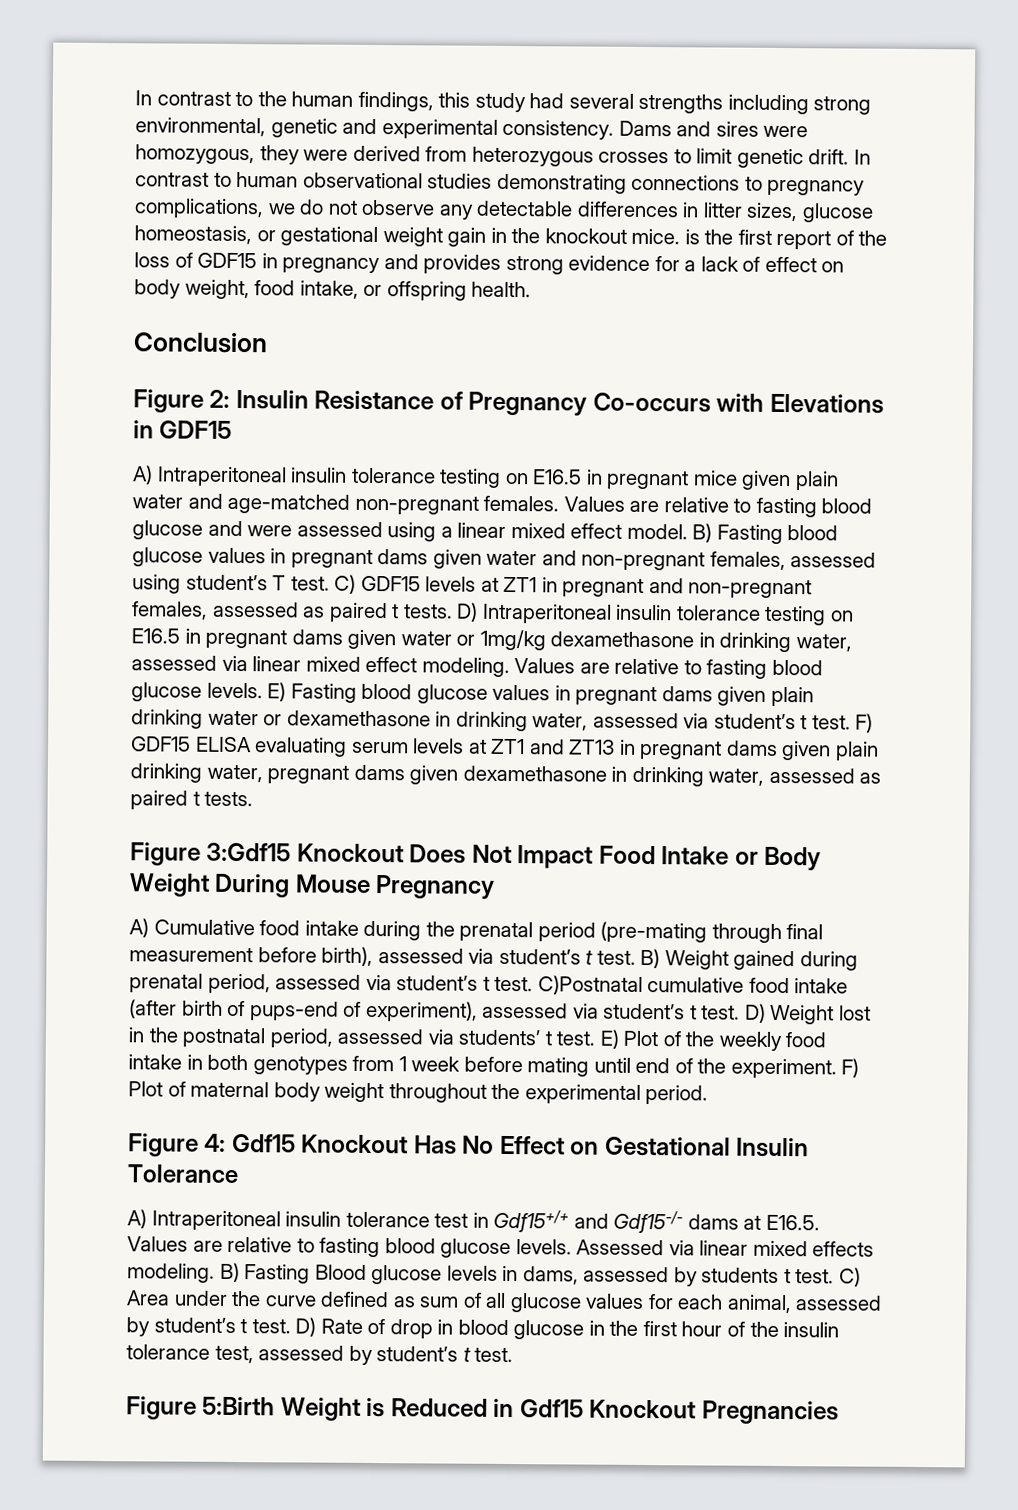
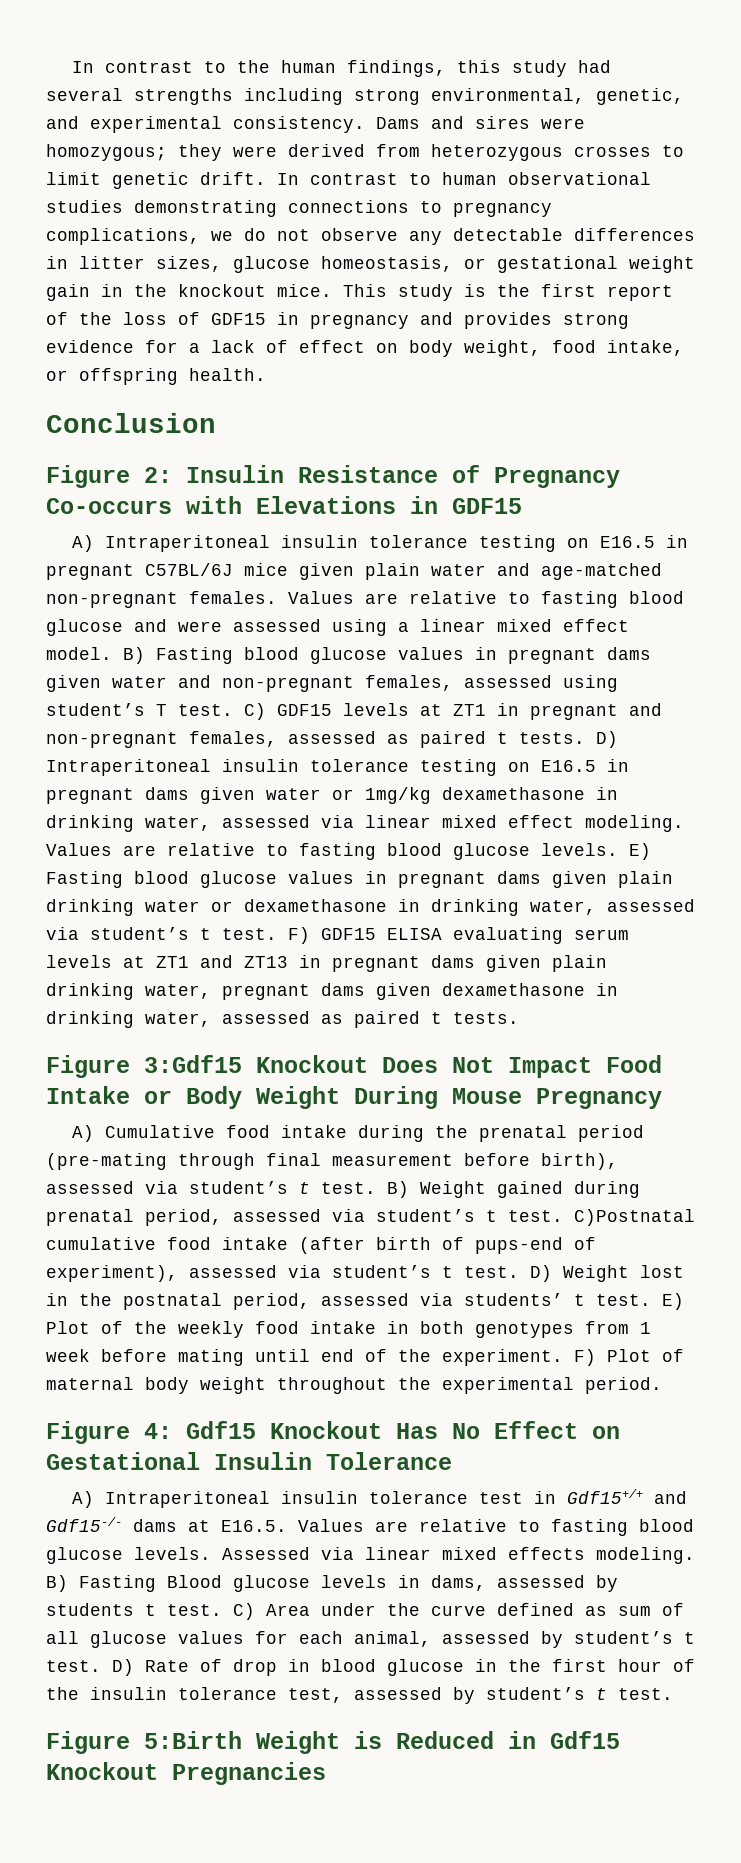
- In contrast to the human findings, this study had several strengths including strong environmental, genetic and experimental consistency.
+ In contrast to the human findings, this study had several strengths including strong environmental, genetic, and experimental consistency.
- Dams and sires were homozygous, they were derived from heterozygous crosses to limit genetic drift.
+ Dams and sires were homozygous; they were derived from heterozygous crosses to limit genetic drift.
- In contrast to human observational studies demonstrating connections to pregnancy complications, we do not observe any detectable differences in litter sizes, glucose homeostasis, or gestational weight gain in the knockout mice. is the first report of the loss of GDF15 in pregnancy and provides strong evidence for a lack of effect on body weight, food intake, or offspring health.
+ In contrast to human observational studies demonstrating connections to pregnancy complications, we do not observe any detectable differences in litter sizes, glucose homeostasis, or gestational weight gain in the knockout mice. This study is the first report of the loss of GDF15 in pregnancy and provides strong evidence for a lack of effect on body weight, food intake, or offspring health.
- A) Intraperitoneal insulin tolerance testing on E16.5 in pregnant mice given plain water and age-matched non-pregnant females.
+ A) Intraperitoneal insulin tolerance testing on E16.5 in pregnant C57BL/6J mice given plain water and age-matched non-pregnant females.

